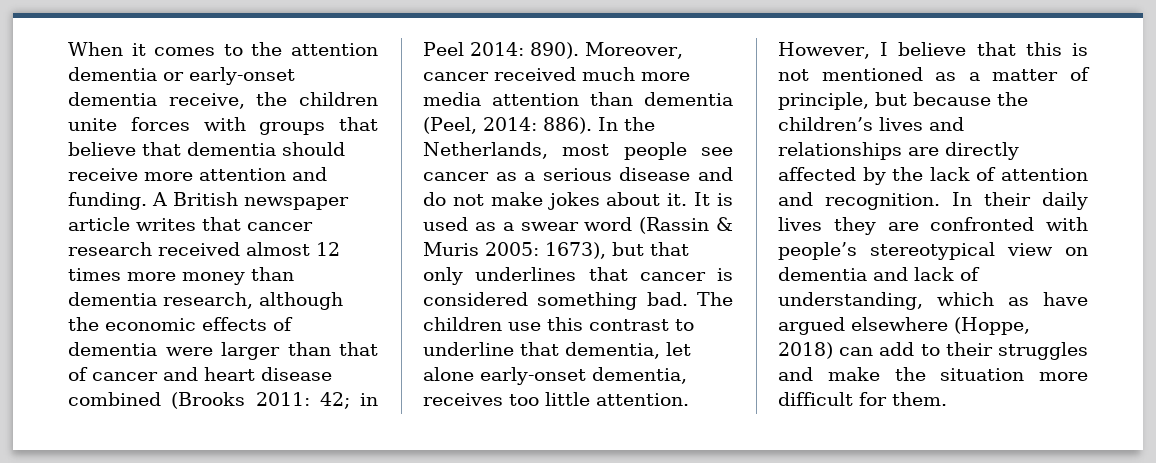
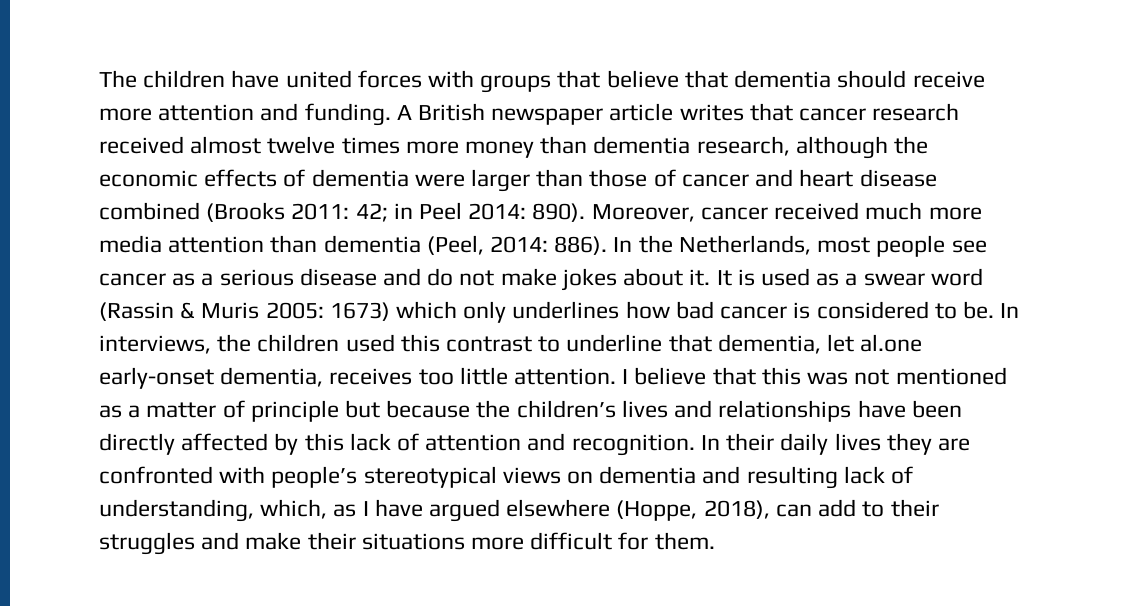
- When it comes to the attention dementia or early-onset dementia receive, the children unite forces with groups that believe that dementia should receive more attention and funding.
+ The children have united forces with groups that believe that dementia should receive more attention and funding.
- A British newspaper article writes that cancer research received almost 12 times more money than dementia research, although the economic effects of dementia were larger than that of cancer and heart disease combined (Brooks 2011: 42; in Peel 2014: 890).
+ A British newspaper article writes that cancer research received almost twelve times more money than dementia research, although the economic effects of dementia were larger than those of cancer and heart disease combined (Brooks 2011: 42; in Peel 2014: 890).
- It is used as a swear word (Rassin & Muris 2005: 1673), but that only underlines that cancer is considered something bad. The children use this contrast to underline that dementia, let alone early-onset dementia, receives too little attention.
+ It is used as a swear word (Rassin & Muris 2005: 1673) which only underlines how bad cancer is considered to be. In interviews, the children used this contrast to underline that dementia, let al.one early-onset dementia, receives too little attention.
- However, I believe that this is not mentioned as a matter of principle, but because the children’s lives and relationships are directly affected by the lack of attention and recognition.
+ I believe that this was not mentioned as a matter of principle but because the children’s lives and relationships have been directly affected by this lack of attention and recognition.
- In their daily lives they are confronted with people’s stereotypical view on dementia and lack of understanding, which as have argued elsewhere (Hoppe, 2018) can add to their struggles and make the situation more difficult for them.
+ In their daily lives they are confronted with people’s stereotypical views on dementia and resulting lack of understanding, which, as I have argued elsewhere (Hoppe, 2018), can add to their struggles and make their situations more difficult for them.

